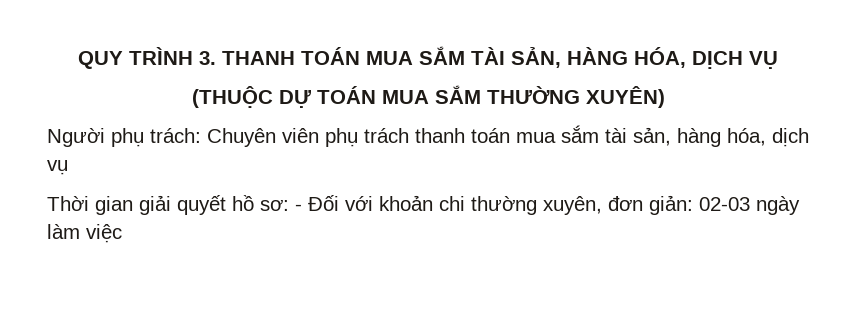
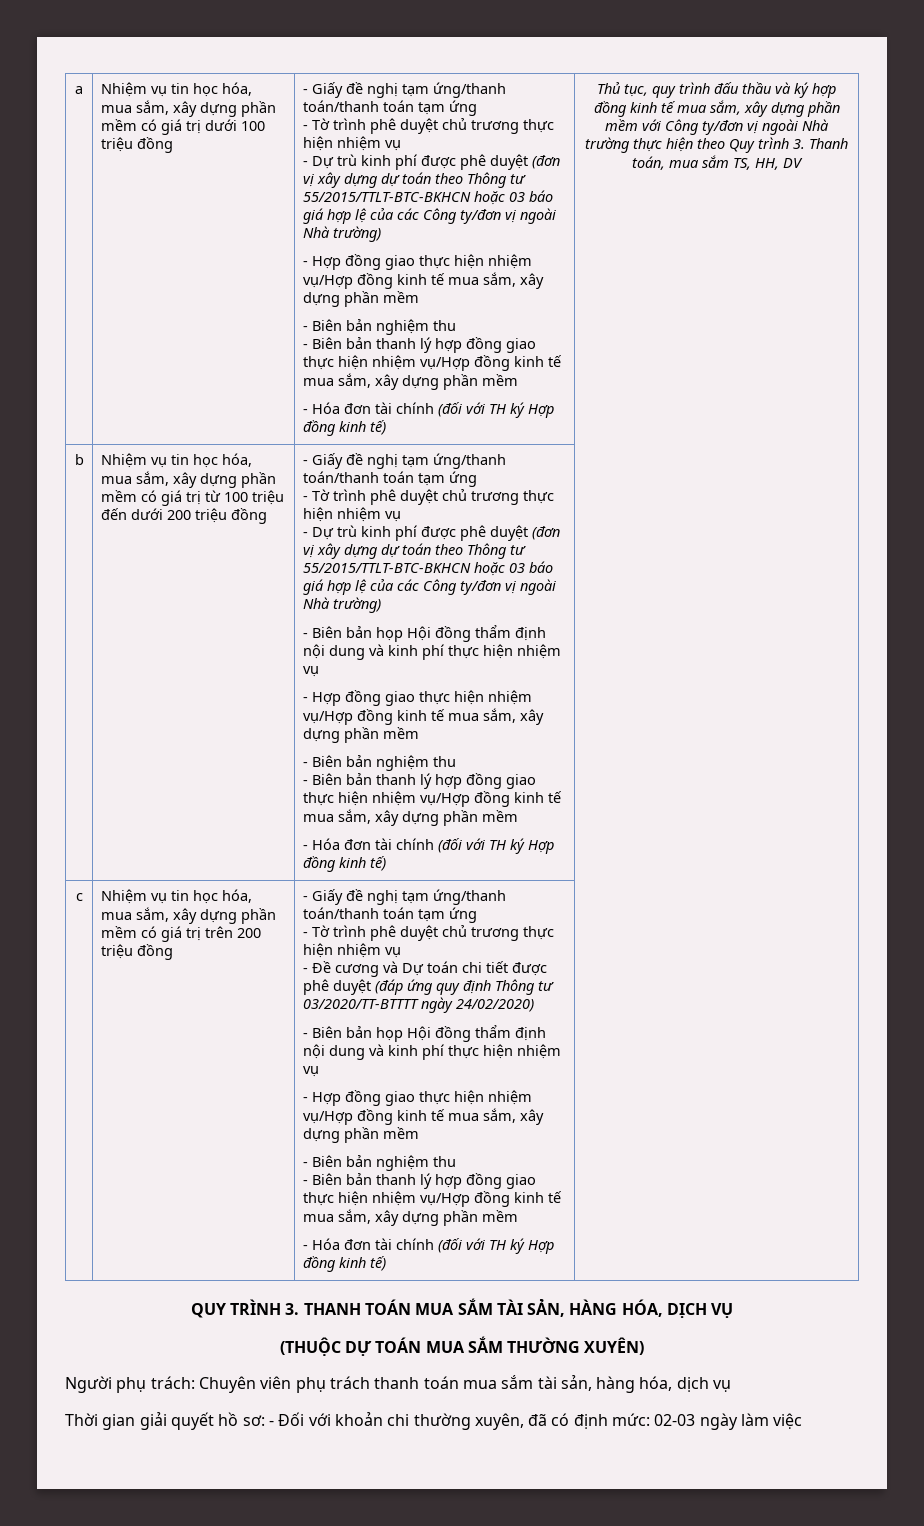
+ a | Nhiệm vụ tin học hóa, mua sắm, xây dựng phần mềm có giá trị dưới 100 triệu đồng | - Giấy đề nghị tạm ứng/thanh toán/thanh toán tạm ứng
+ - Tờ trình phê duyệt chủ trương thực hiện nhiệm vụ
+ - Dự trù kinh phí được phê duyệt (đơn vị xây dựng dự toán theo Thông tư 55/2015/TTLT-BTC-BKHCN hoặc 03 báo giá hợp lệ của các Công ty/đơn vị ngoài Nhà trường)
+ - Hợp đồng giao thực hiện nhiệm vụ/Hợp đồng kinh tế mua sắm, xây dựng phần mềm
+ - Biên bản nghiệm thu
+ - Biên bản thanh lý hợp đồng giao thực hiện nhiệm vụ/Hợp đồng kinh tế mua sắm, xây dựng phần mềm
+ - Hóa đơn tài chính (đối với TH ký Hợp đồng kinh tế) | Thủ tục, quy trình đấu thầu và ký hợp đồng kinh tế mua sắm, xây dựng phần mềm với Công ty/đơn vị ngoài Nhà trường thực hiện theo Quy trình 3. Thanh toán, mua sắm TS, HH, DV
+ b | Nhiệm vụ tin học hóa, mua sắm, xây dựng phần mềm có giá trị từ 100 triệu đến dưới 200 triệu đồng | - Giấy đề nghị tạm ứng/thanh toán/thanh toán tạm ứng
+ - Tờ trình phê duyệt chủ trương thực hiện nhiệm vụ
+ - Dự trù kinh phí được phê duyệt (đơn vị xây dựng dự toán theo Thông tư 55/2015/TTLT-BTC-BKHCN hoặc 03 báo giá hợp lệ của các Công ty/đơn vị ngoài Nhà trường)
+ - Biên bản họp Hội đồng thẩm định nội dung và kinh phí thực hiện nhiệm vụ
+ - Hợp đồng giao thực hiện nhiệm vụ/Hợp đồng kinh tế mua sắm, xây dựng phần mềm
+ - Biên bản nghiệm thu
+ - Biên bản thanh lý hợp đồng giao thực hiện nhiệm vụ/Hợp đồng kinh tế mua sắm, xây dựng phần mềm
+ - Hóa đơn tài chính (đối với TH ký Hợp đồng kinh tế) |
+ c | Nhiệm vụ tin học hóa, mua sắm, xây dựng phần mềm có giá trị trên 200 triệu đồng | - Giấy đề nghị tạm ứng/thanh toán/thanh toán tạm ứng
+ - Tờ trình phê duyệt chủ trương thực hiện nhiệm vụ
+ - Đề cương và Dự toán chi tiết được phê duyệt (đáp ứng quy định Thông tư 03/2020/TT-BTTTT ngày 24/02/2020)
+ - Biên bản họp Hội đồng thẩm định nội dung và kinh phí thực hiện nhiệm vụ
+ - Hợp đồng giao thực hiện nhiệm vụ/Hợp đồng kinh tế mua sắm, xây dựng phần mềm
+ - Biên bản nghiệm thu
+ - Biên bản thanh lý hợp đồng giao thực hiện nhiệm vụ/Hợp đồng kinh tế mua sắm, xây dựng phần mềm
+ - Hóa đơn tài chính (đối với TH ký Hợp đồng kinh tế)
- Thời gian giải quyết hồ sơ: - Đối với khoản chi thường xuyên, đơn giản: 02-03 ngày làm việc
+ Thời gian giải quyết hồ sơ: - Đối với khoản chi thường xuyên, đã có định mức: 02-03 ngày làm việc

